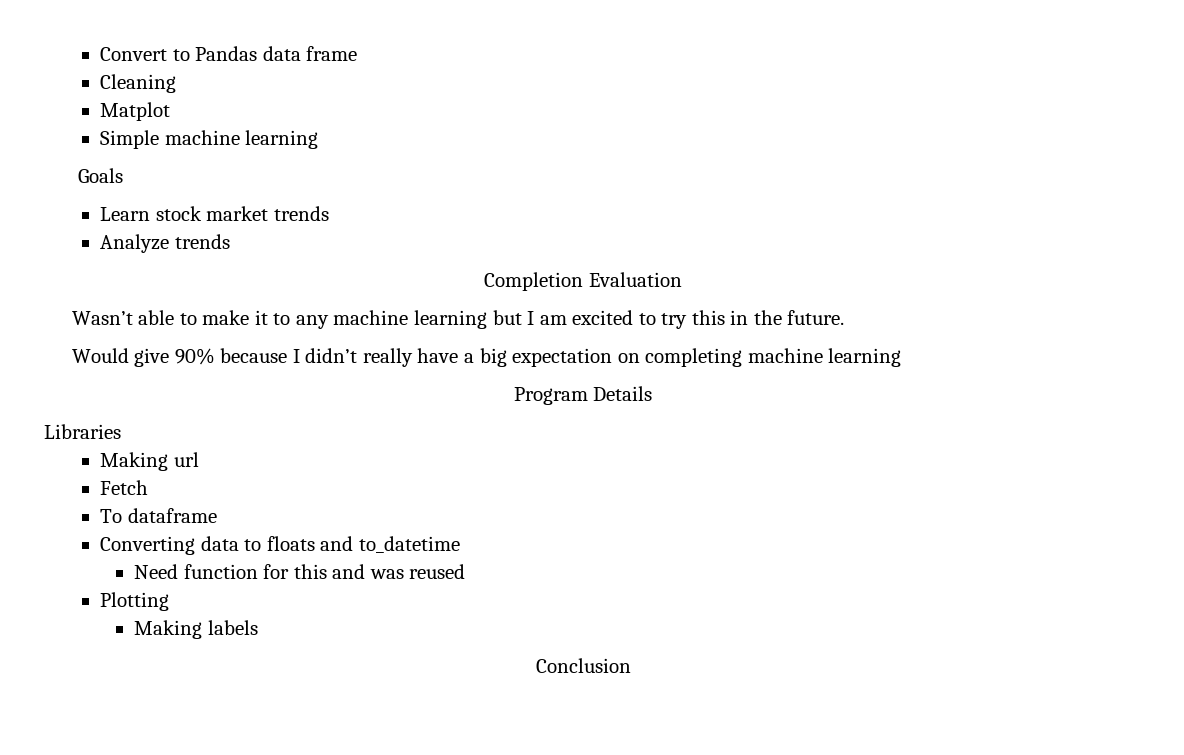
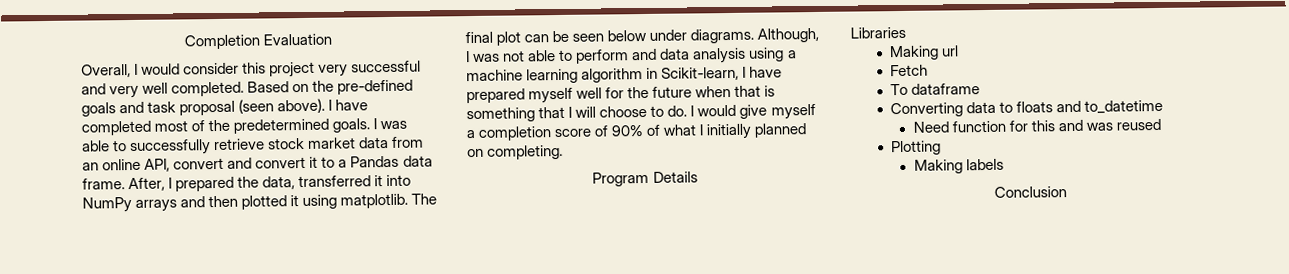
- Convert to Pandas data frame
- Cleaning
- Matplot
- Simple machine learning
- Goals
- Learn stock market trends
- Analyze trends
  Completion Evaluation
- Wasn’t able to make it to any machine learning but I am excited to try this in the future.
- Would give 90% because I didn’t really have a big expectation on completing machine learning
+ Overall, I would consider this project very successful and very well completed. Based on the pre-defined goals and task proposal (seen above). I have completed most of the predetermined goals. I was able to successfully retrieve stock market data from an online API, convert and convert it to a Pandas data frame. After, I prepared the data, transferred it into NumPy arrays and then plotted it using matplotlib. The final plot can be seen below under diagrams. Although, I was not able to perform and data analysis using a machine learning algorithm in Scikit-learn, I have prepared myself well for the future when that is something that I will choose to do. I would give myself a completion score of 90% of what I initially planned on completing.

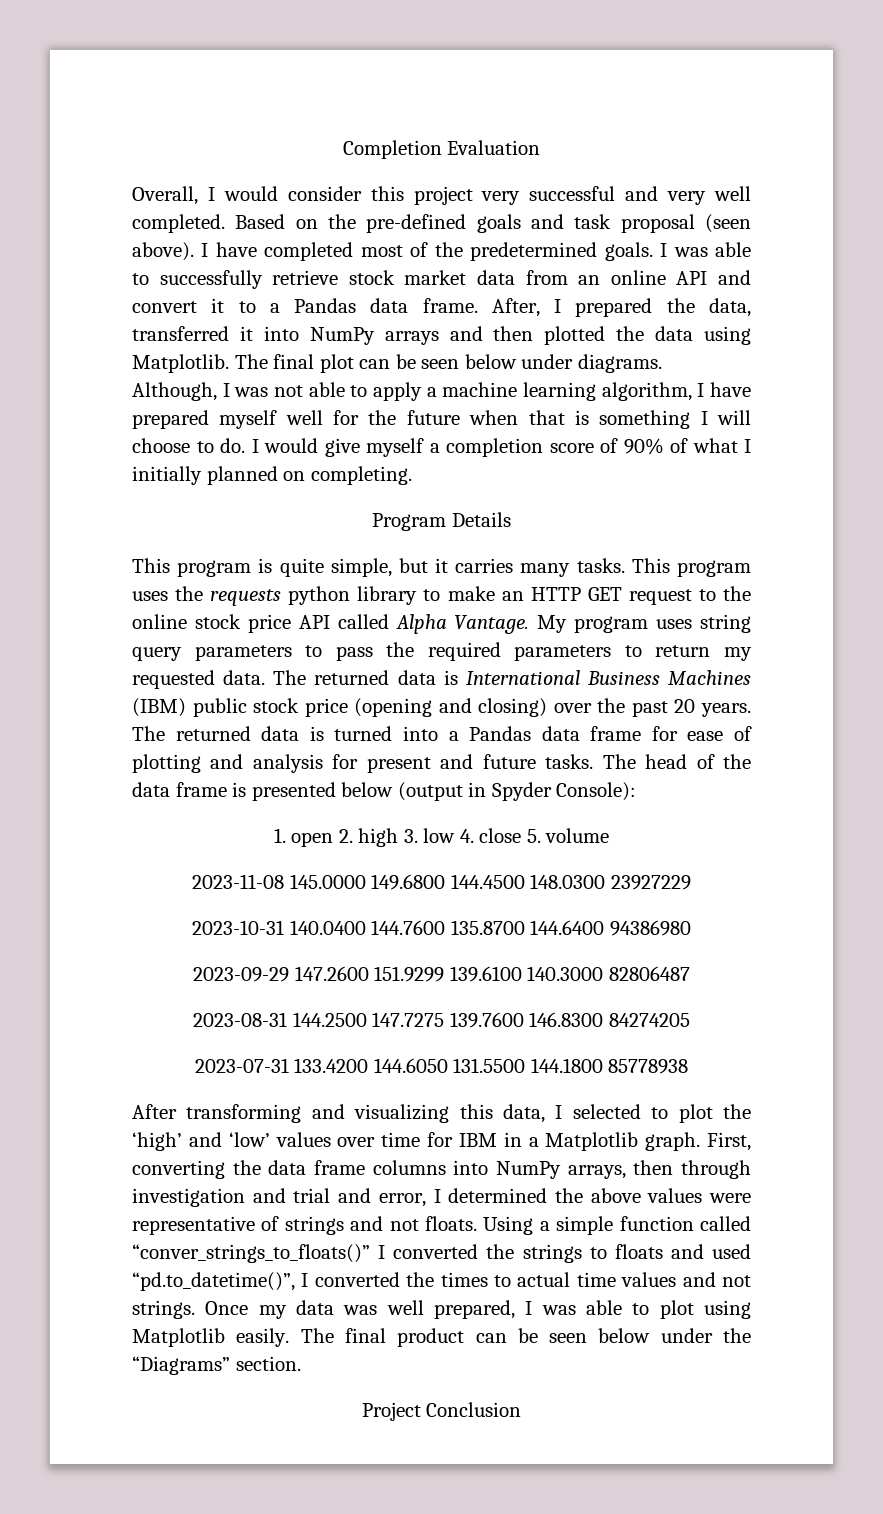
- I was able to successfully retrieve stock market data from an online API, convert and convert it to a Pandas data frame.
+ I was able to successfully retrieve stock market data from an online API and convert it to a Pandas data frame.
- After, I prepared the data, transferred it into NumPy arrays and then plotted it using matplotlib.
+ After, I prepared the data, transferred it into NumPy arrays and then plotted the data using Matplotlib.
- Although, I was not able to perform and data analysis using a machine learning algorithm in Scikit-learn, I have prepared myself well for the future when that is something that I will choose to do.
+ Although, I was not able to apply a machine learning algorithm, I have prepared myself well for the future when that is something I will choose to do.
- Libraries
- Making url
- Fetch
- To dataframe
- Converting data to floats and to_datetime
- Need function for this and was reused
- Plotting
- Making labels
- Conclusion
+ This program is quite simple, but it carries many tasks. This program uses the requests python library to make an HTTP GET request to the online stock price API called Alpha Vantage. My program uses string query parameters to pass the required parameters to return my requested data. The returned data is International Business Machines (IBM) public stock price (opening and closing) over the past 20 years. The returned data is turned into a Pandas data frame for ease of plotting and analysis for present and future tasks. The head of the data frame is presented below (output in Spyder Console):
+ 1. open 2. high 3. low 4. close 5. volume
+ 2023-11-08 145.0000 149.6800 144.4500 148.0300 23927229
+ 2023-10-31 140.0400 144.7600 135.8700 144.6400 94386980
+ 2023-09-29 147.2600 151.9299 139.6100 140.3000 82806487
+ 2023-08-31 144.2500 147.7275 139.7600 146.8300 84274205
+ 2023-07-31 133.4200 144.6050 131.5500 144.1800 85778938
+ After transforming and visualizing this data, I selected to plot the ‘high’ and ‘low’ values over time for IBM in a Matplotlib graph. First, converting the data frame columns into NumPy arrays, then through investigation and trial and error, I determined the above values were representative of strings and not floats. Using a simple function called “conver_strings_to_floats()” I converted the strings to floats and used “pd.to_datetime()”, I converted the times to actual time values and not strings. Once my data was well prepared, I was able to plot using Matplotlib easily. The final product can be seen below under the “Diagrams” section.
+ Project Conclusion

